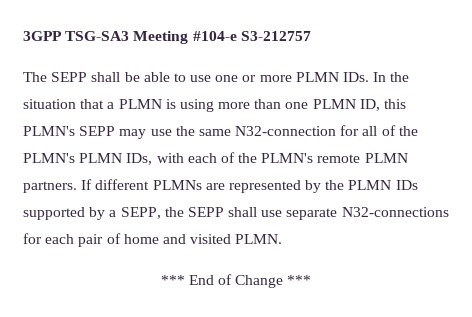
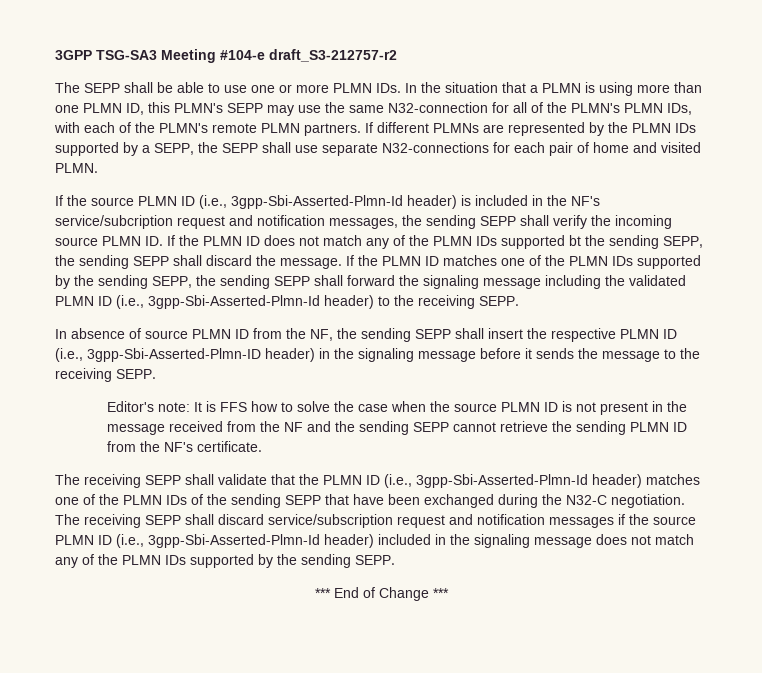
- 3GPP TSG-SA3 Meeting #104-e S3-212757
+ 3GPP TSG-SA3 Meeting #104-e draft_S3-212757-r2
+ If the source PLMN ID (i.e., 3gpp-Sbi-Asserted-Plmn-Id header) is included in the NF's service/subcription request and notification messages, the sending SEPP shall verify the incoming source PLMN ID. If the PLMN ID does not match any of the PLMN IDs supported bt the sending SEPP, the sending SEPP shall discard the message. If the PLMN ID matches one of the PLMN IDs supported by the sending SEPP, the sending SEPP shall forward the signaling message including the validated PLMN ID (i.e., 3gpp-Sbi-Asserted-Plmn-Id header) to the receiving SEPP.
+ In absence of source PLMN ID from the NF, the sending SEPP shall insert the respective PLMN ID (i.e., 3gpp-Sbi-Asserted-Plmn-ID header) in the signaling message before it sends the message to the receiving SEPP.
+ Editor's note: It is FFS how to solve the case when the source PLMN ID is not present in the message received from the NF and the sending SEPP cannot retrieve the sending PLMN ID from the NF's certificate.
+ The receiving SEPP shall validate that the PLMN ID (i.e., 3gpp-Sbi-Asserted-Plmn-Id header) matches one of the PLMN IDs of the sending SEPP that have been exchanged during the N32-C negotiation. The receiving SEPP shall discard service/subscription request and notification messages if the source PLMN ID (i.e., 3gpp-Sbi-Asserted-Plmn-Id header) included in the signaling message does not match any of the PLMN IDs supported by the sending SEPP.

